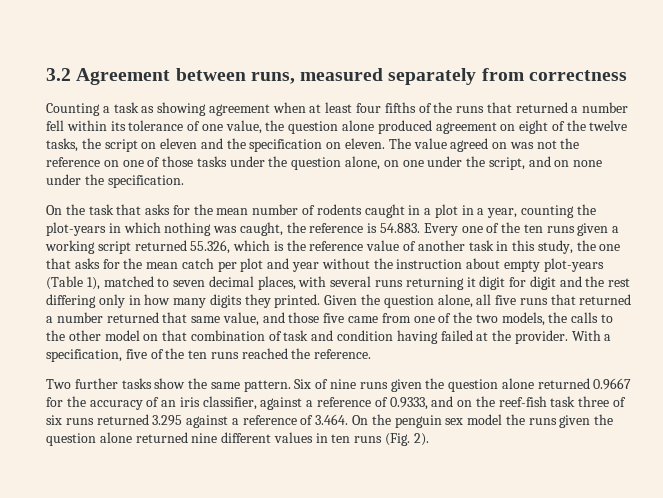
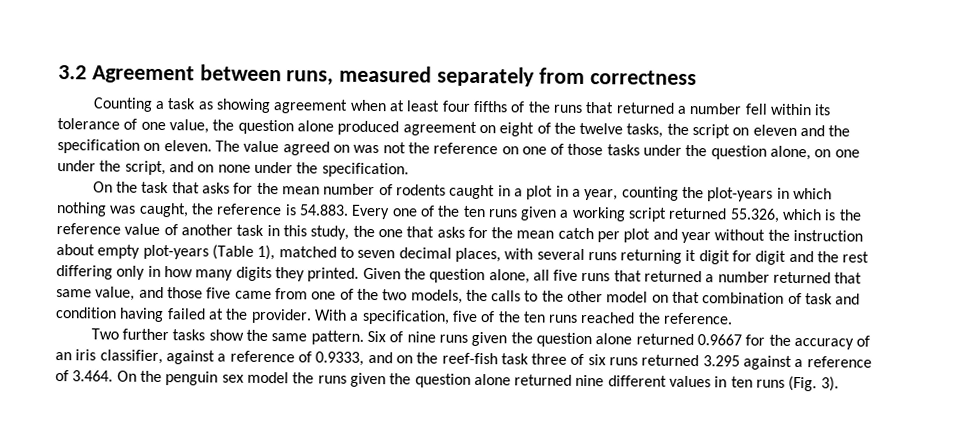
- Six of nine runs given the question alone returned 0.9667 for the accuracy of an iris classifier, against a reference of 0.9333, and on the reef-fish task three of six runs returned 3.295 against a reference of 3.464. On the penguin sex model the runs given the question alone returned nine different values in ten runs (Fig. 2).
+ Six of nine runs given the question alone returned 0.9667 for the accuracy of an iris classifier, against a reference of 0.9333, and on the reef-fish task three of six runs returned 3.295 against a reference of 3.464. On the penguin sex model the runs given the question alone returned nine different values in ten runs (Fig. 3).

